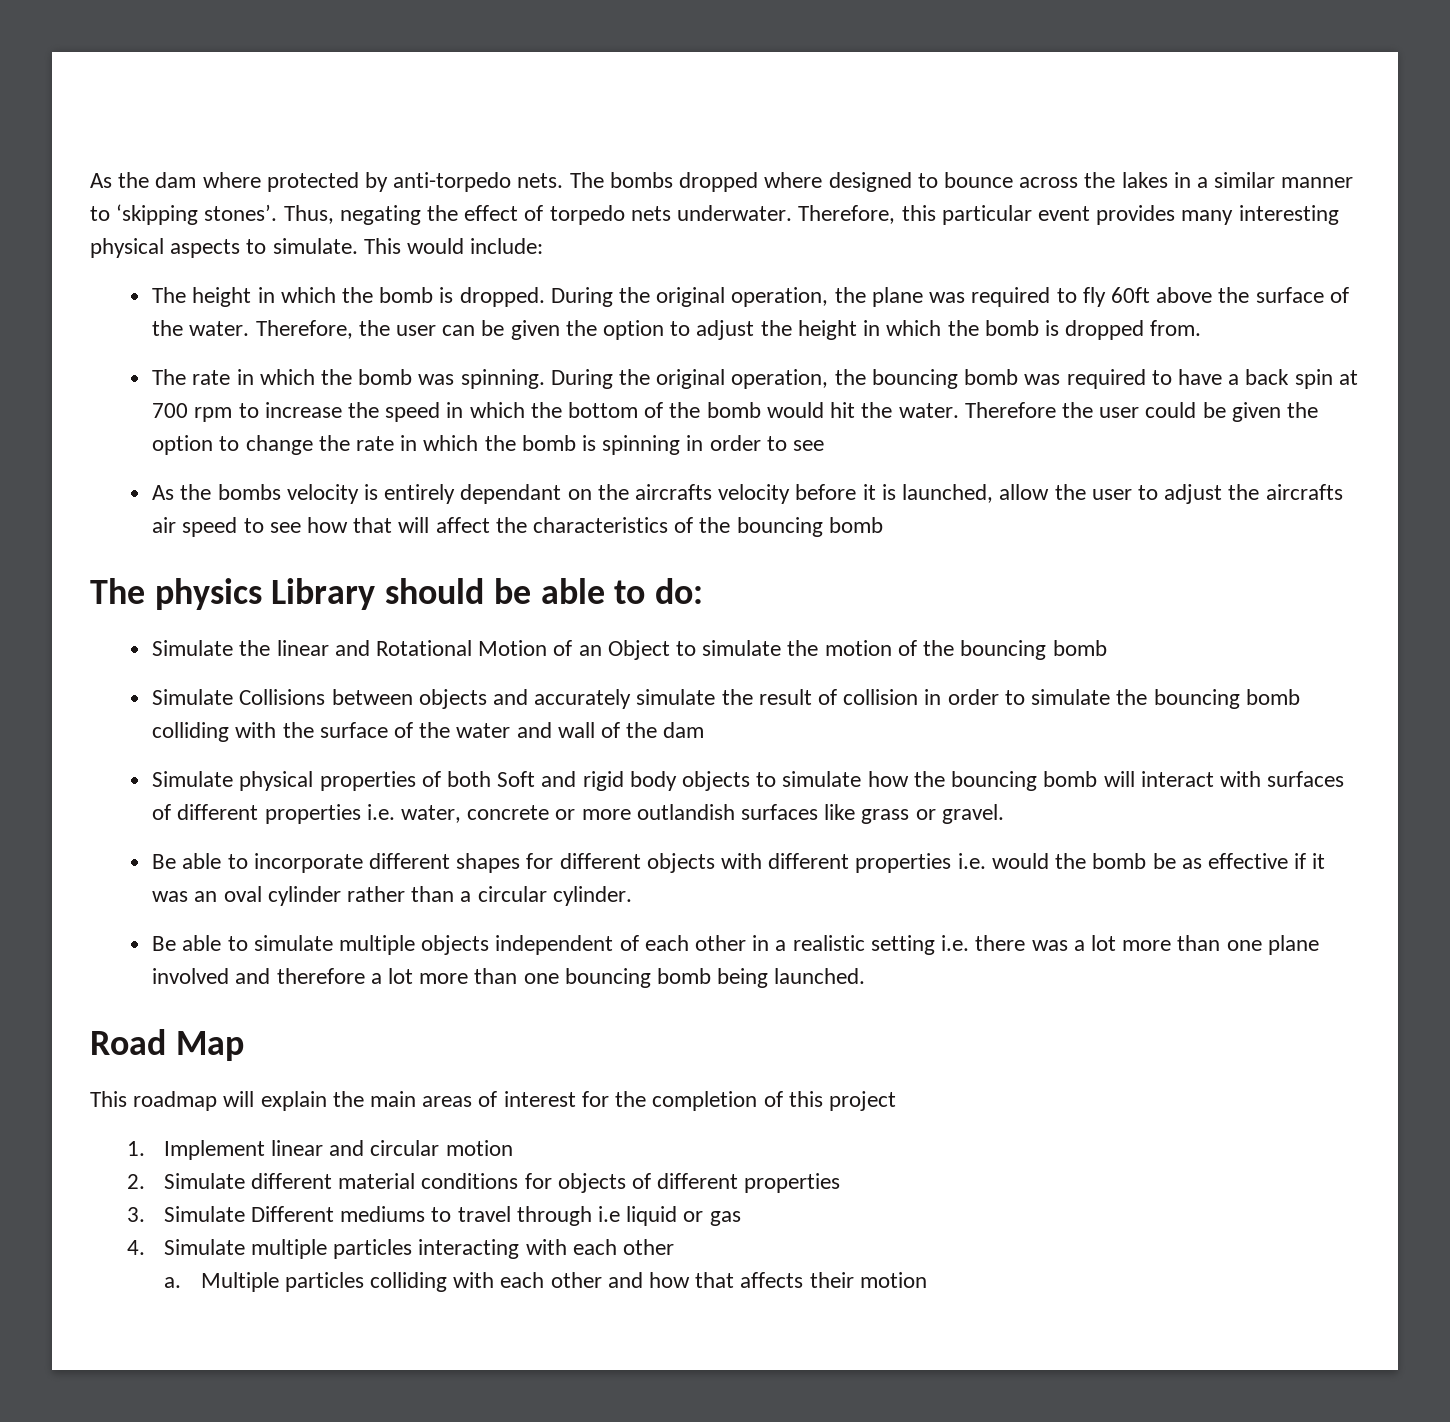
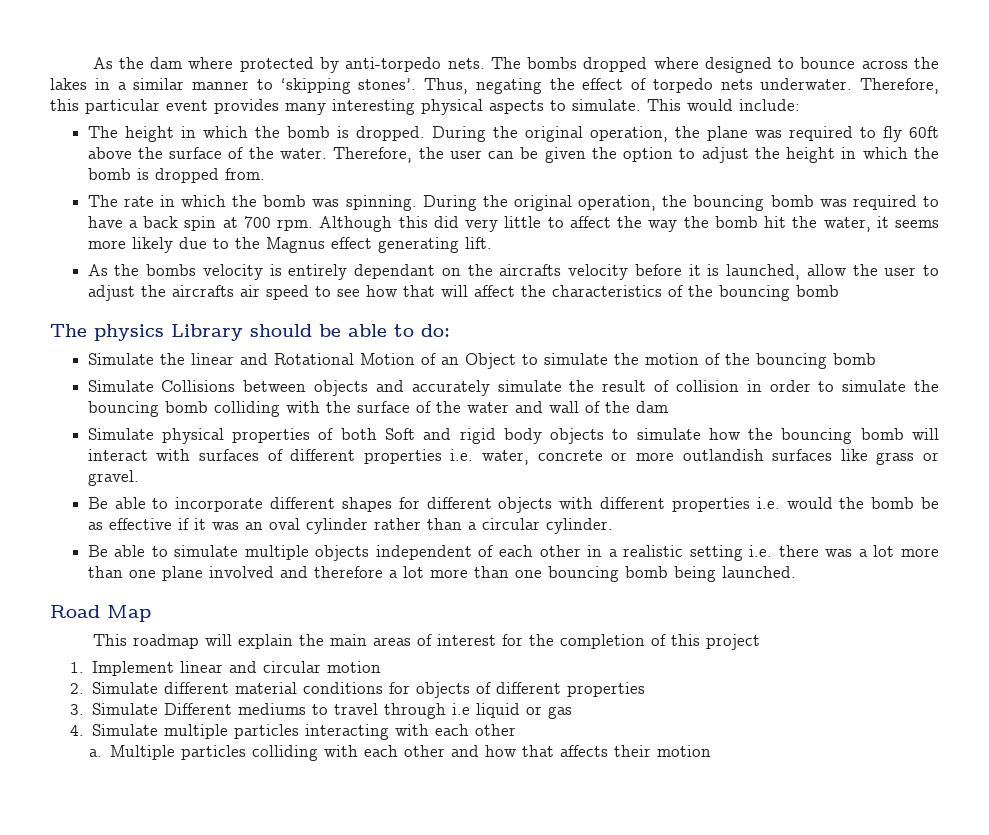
- During the original operation, the bouncing bomb was required to have a back spin at 700 rpm to increase the speed in which the bottom of the bomb would hit the water. Therefore the user could be given the option to change the rate in which the bomb is spinning in order to see
+ During the original operation, the bouncing bomb was required to have a back spin at 700 rpm. Although this did very little to affect the way the bomb hit the water, it seems more likely due to the Magnus effect generating lift.

